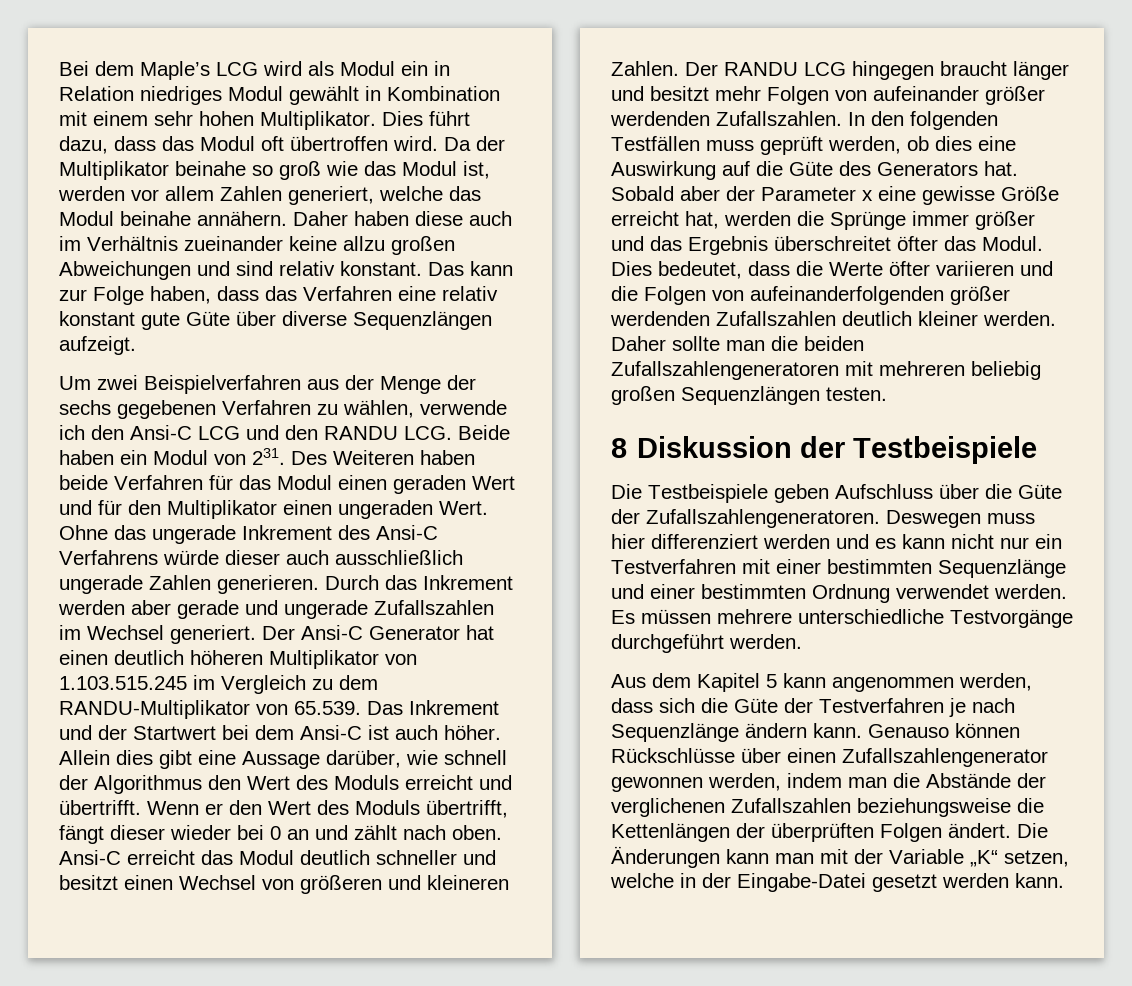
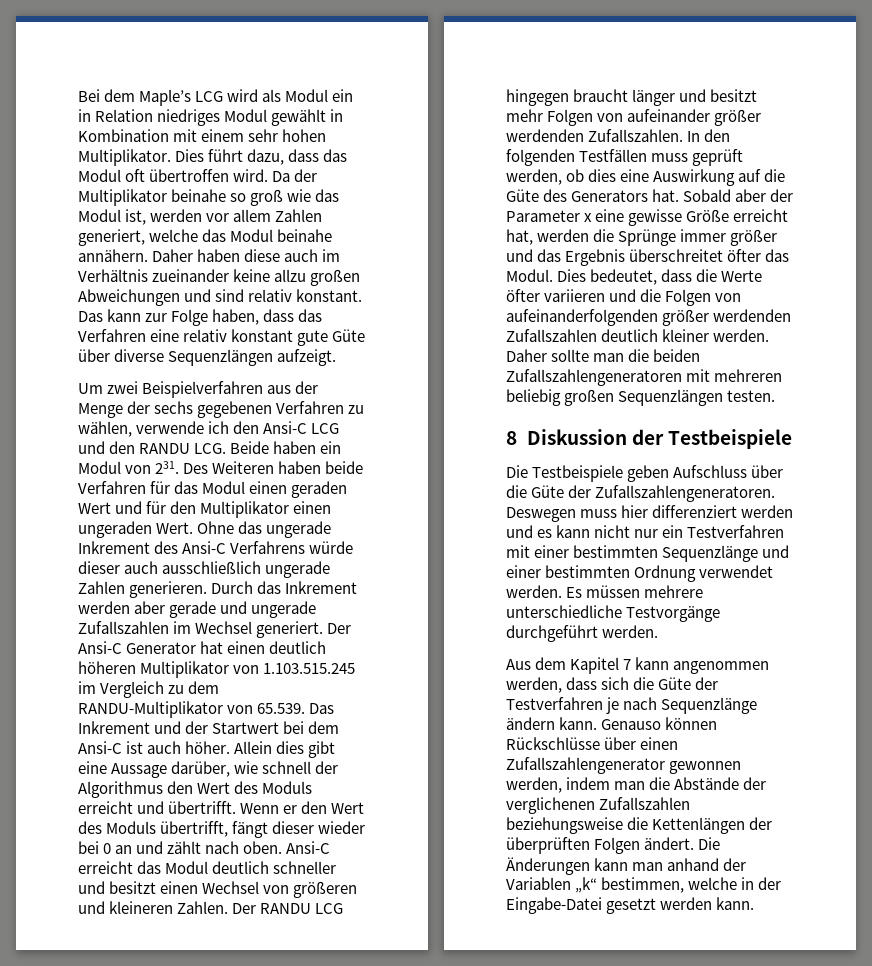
- Aus dem Kapitel 5 kann angenommen werden, dass sich die Güte der Testverfahren je nach Sequenzlänge ändern kann.
+ Aus dem Kapitel 7 kann angenommen werden, dass sich die Güte der Testverfahren je nach Sequenzlänge ändern kann.
- Die Änderungen kann man mit der Variable „K“ setzen, welche in der Eingabe-Datei gesetzt werden kann.
+ Die Änderungen kann man anhand der Variablen „k“ bestimmen, welche in der Eingabe-Datei gesetzt werden kann.

